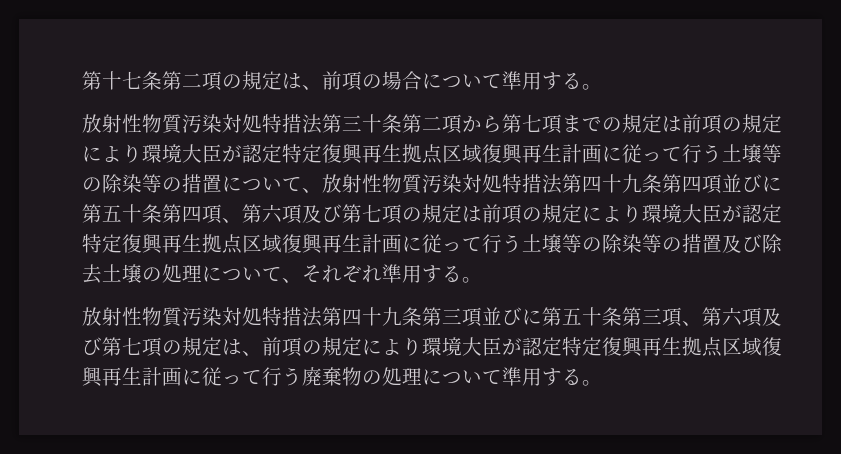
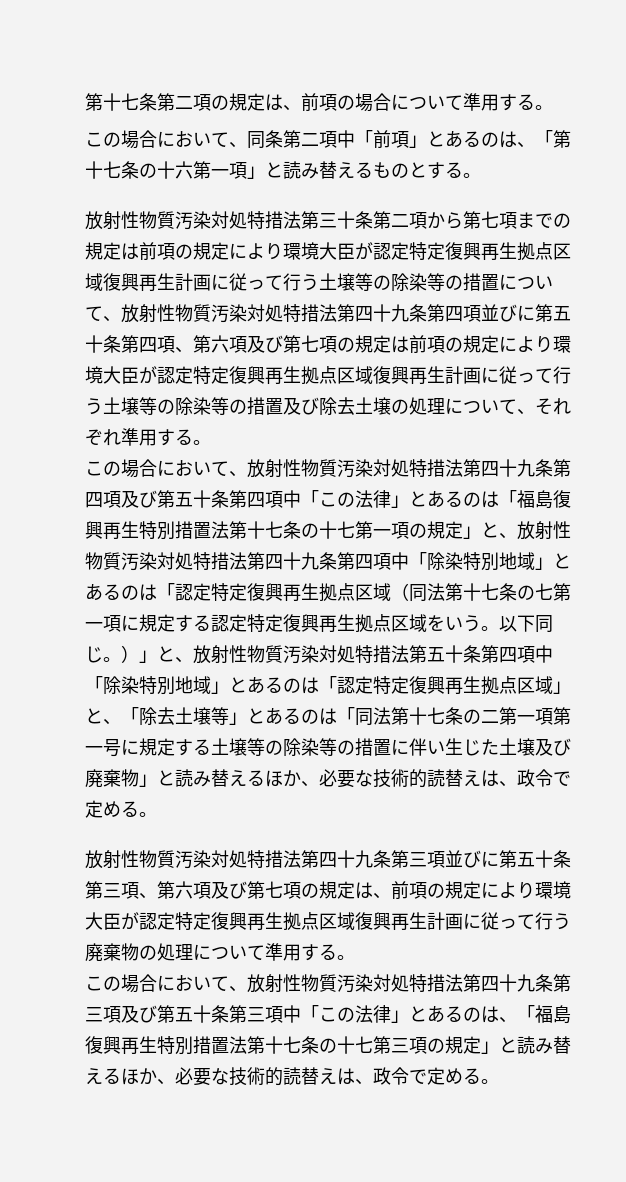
+ この場合において、同条第二項中「前項」とあるのは、「第十七条の十六第一項」と読み替えるものとする。
+ この場合において、放射性物質汚染対処特措法第四十九条第四項及び第五十条第四項中「この法律」とあるのは「福島復興再生特別措置法第十七条の十七第一項の規定」と、放射性物質汚染対処特措法第四十九条第四項中「除染特別地域」とあるのは「認定特定復興再生拠点区域（同法第十七条の七第一項に規定する認定特定復興再生拠点区域をいう。以下同じ。）」と、放射性物質汚染対処特措法第五十条第四項中「除染特別地域」とあるのは「認定特定復興再生拠点区域」と、「除去土壌等」とあるのは「同法第十七条の二第一項第一号に規定する土壌等の除染等の措置に伴い生じた土壌及び廃棄物」と読み替えるほか、必要な技術的読替えは、政令で定める。
+ この場合において、放射性物質汚染対処特措法第四十九条第三項及び第五十条第三項中「この法律」とあるのは、「福島復興再生特別措置法第十七条の十七第三項の規定」と読み替えるほか、必要な技術的読替えは、政令で定める。

